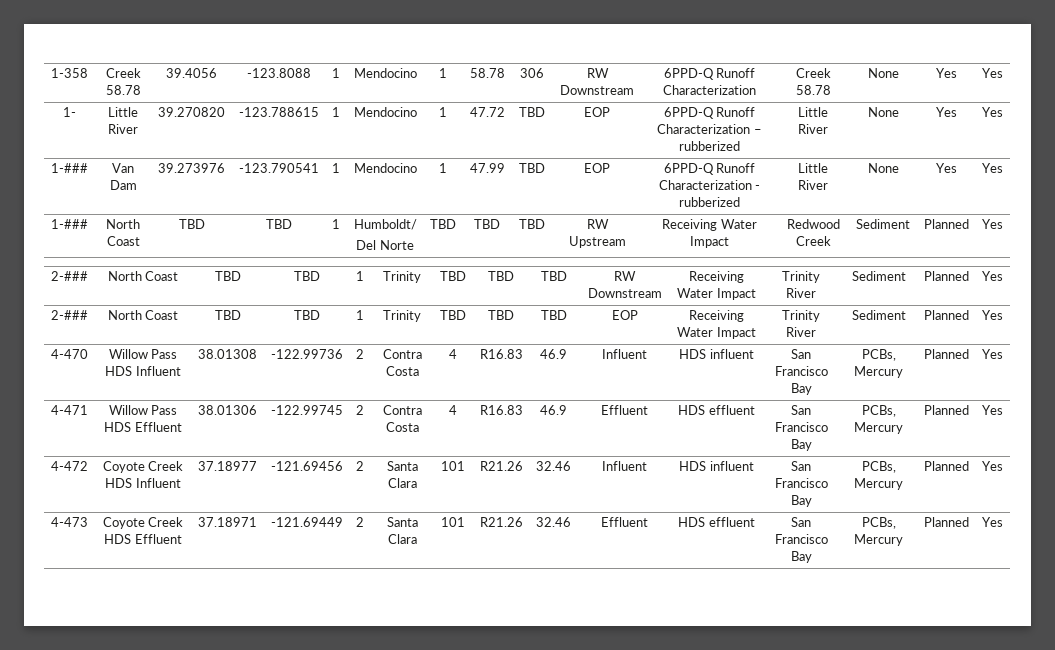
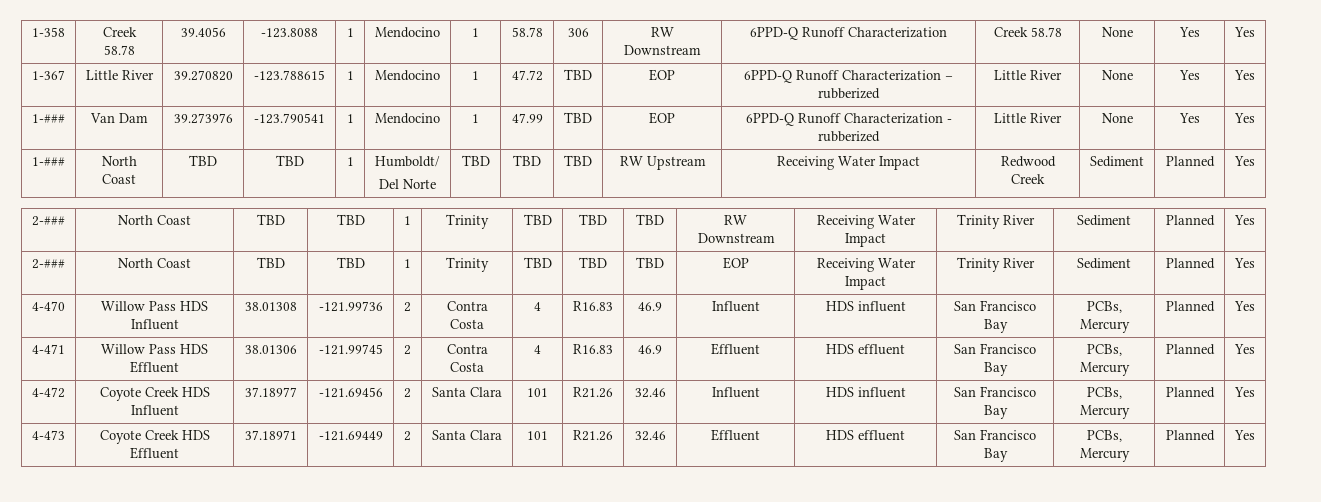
- 1- | Little River | 39.270820 | -123.788615 | 1 | Mendocino | 1 | 47.72 | TBD | EOP | 6PPD-Q Runoff Characterization – rubberized | Little River | None | Yes | Yes
+ 1-367 | Little River | 39.270820 | -123.788615 | 1 | Mendocino | 1 | 47.72 | TBD | EOP | 6PPD-Q Runoff Characterization – rubberized | Little River | None | Yes | Yes
- 4-470 | Willow Pass HDS Influent | 38.01308 | -122.99736 | 2 | Contra Costa | 4 | R16.83 | 46.9 | Influent | HDS influent | San Francisco Bay | PCBs, Mercury | Planned | Yes
+ 4-470 | Willow Pass HDS Influent | 38.01308 | -121.99736 | 2 | Contra Costa | 4 | R16.83 | 46.9 | Influent | HDS influent | San Francisco Bay | PCBs, Mercury | Planned | Yes
- 4-471 | Willow Pass HDS Effluent | 38.01306 | -122.99745 | 2 | Contra Costa | 4 | R16.83 | 46.9 | Effluent | HDS effluent | San Francisco Bay | PCBs, Mercury | Planned | Yes
+ 4-471 | Willow Pass HDS Effluent | 38.01306 | -121.99745 | 2 | Contra Costa | 4 | R16.83 | 46.9 | Effluent | HDS effluent | San Francisco Bay | PCBs, Mercury | Planned | Yes

